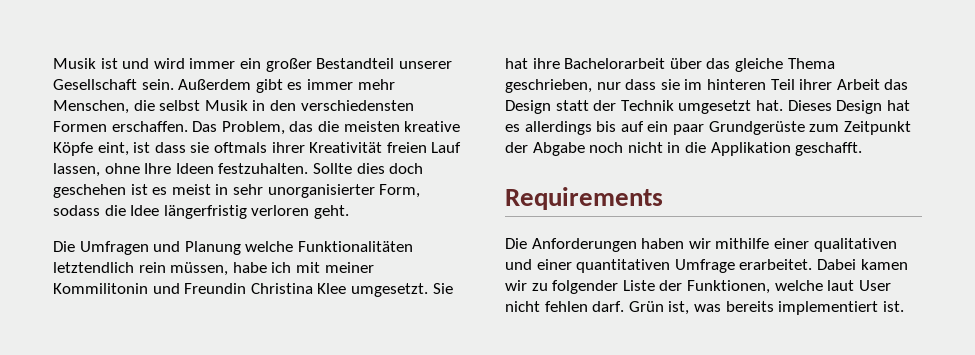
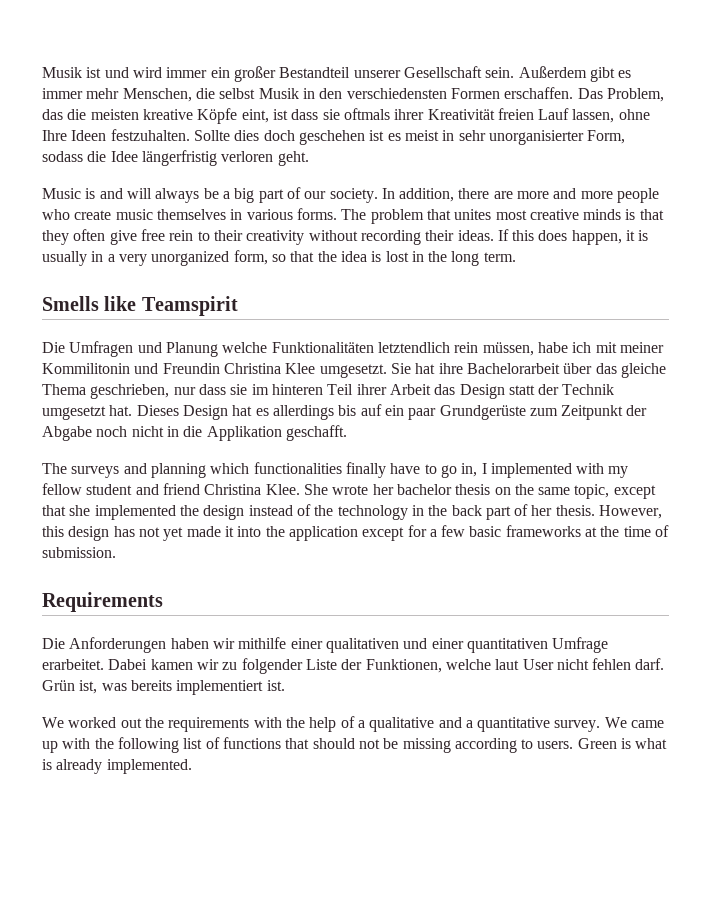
+ Music is and will always be a big part of our society. In addition, there are more and more people who create music themselves in various forms. The problem that unites most creative minds is that they often give free rein to their creativity without recording their ideas. If this does happen, it is usually in a very unorganized form, so that the idea is lost in the long term.
+ Smells like Teamspirit
+ The surveys and planning which functionalities finally have to go in, I implemented with my fellow student and friend Christina Klee. She wrote her bachelor thesis on the same topic, except that she implemented the design instead of the technology in the back part of her thesis. However, this design has not yet made it into the application except for a few basic frameworks at the time of submission.
+ We worked out the requirements with the help of a qualitative and a quantitative survey. We came up with the following list of functions that should not be missing according to users. Green is what is already implemented.

